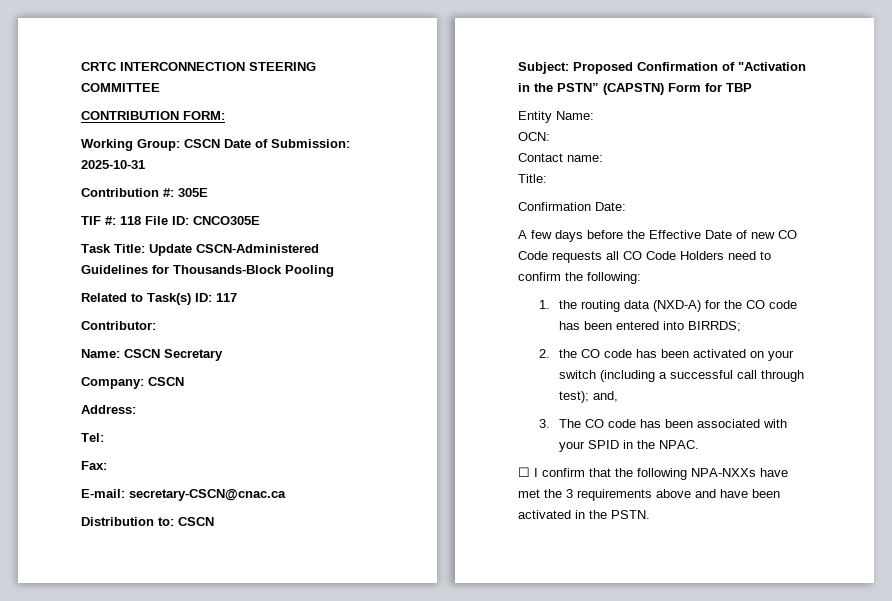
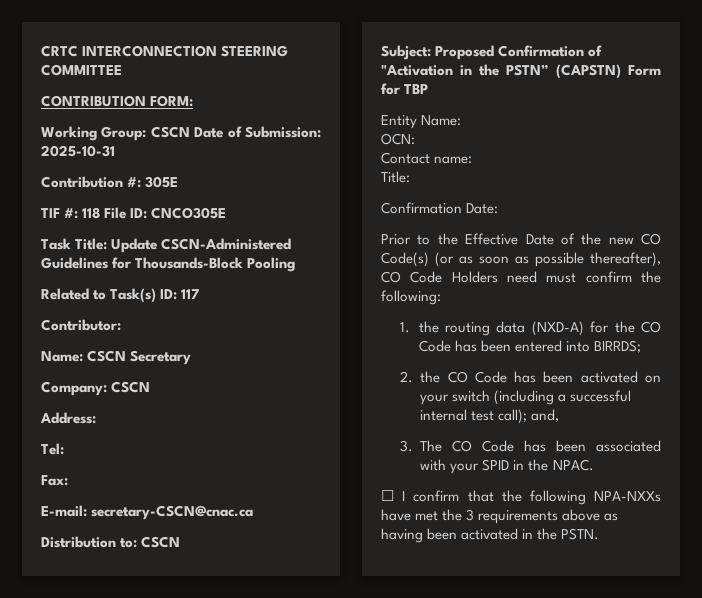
- A few days before the Effective Date of new CO Code requests all CO Code Holders need to confirm the following:
+ Prior to the Effective Date of the new CO Code(s) (or as soon as possible thereafter), CO Code Holders need must confirm the following:
- 1. the routing data (NXD-A) for the CO code has been entered into BIRRDS;
+ 1. the routing data (NXD-A) for the CO Code has been entered into BIRRDS;
- 2. the CO code has been activated on your switch (including a successful call through test); and,
+ 2. the CO Code has been activated on your switch (including a successful internal test call); and,
- 3. The CO code has been associated with your SPID in the NPAC.
+ 3. The CO Code has been associated with your SPID in the NPAC.
- ☐ I confirm that the following NPA-NXXs have met the 3 requirements above and have been activated in the PSTN.
+ ☐ I confirm that the following NPA-NXXs have met the 3 requirements above as having been activated in the PSTN.

